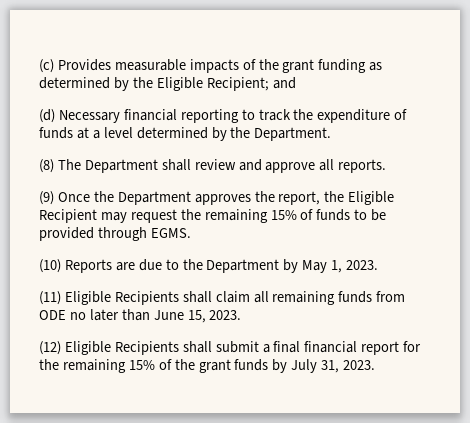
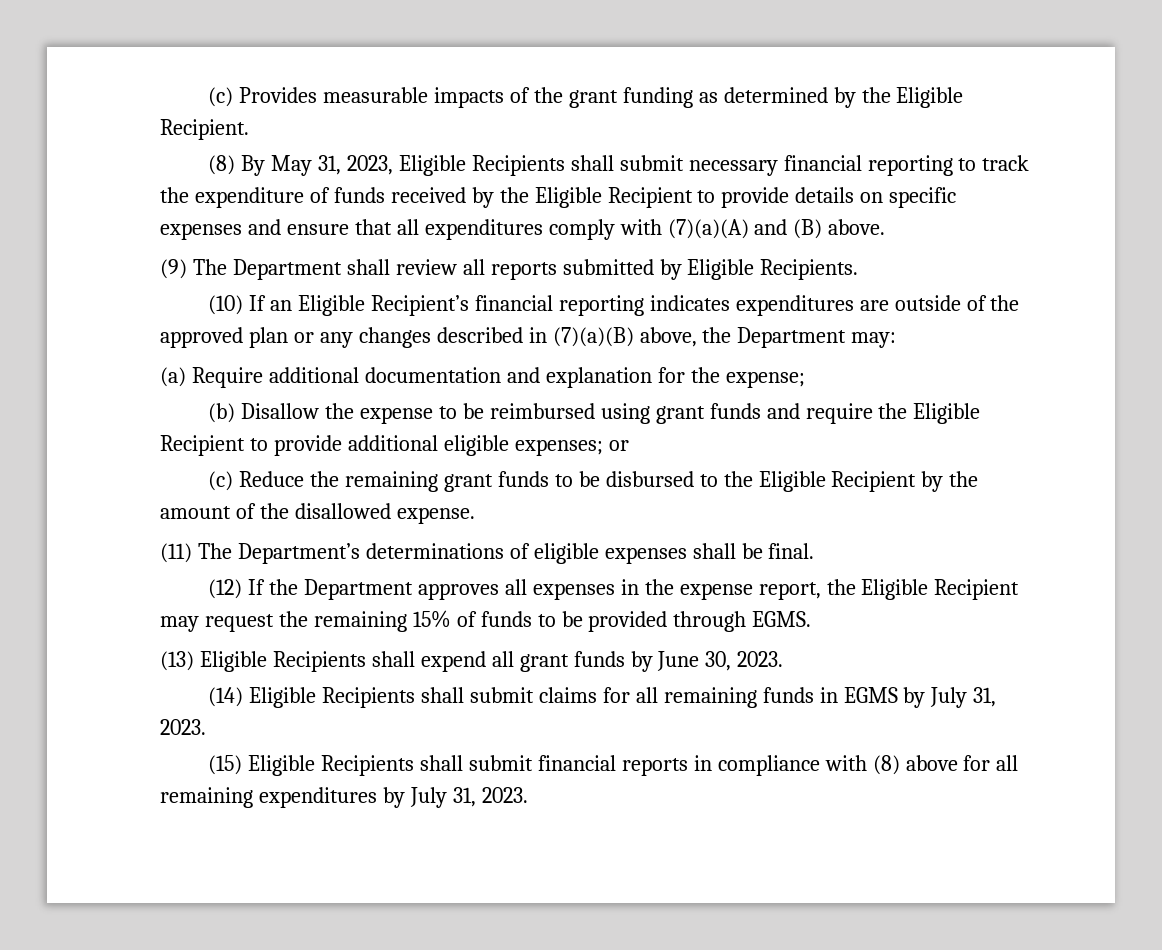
- (c) Provides measurable impacts of the grant funding as determined by the Eligible Recipient; and
- (d) Necessary financial reporting to track the expenditure of funds at a level determined by the Department.
- (8) The Department shall review and approve all reports.
- (9) Once the Department approves the report, the Eligible Recipient may request the remaining 15% of funds to be provided through EGMS.
+ (c) Provides measurable impacts of the grant funding as determined by the Eligible Recipient.
+ (8) By May 31, 2023, Eligible Recipients shall submit necessary financial reporting to track the expenditure of funds received by the Eligible Recipient to provide details on specific expenses and ensure that all expenditures comply with (7)(a)(A) and (B) above.
+ (9) The Department shall review all reports submitted by Eligible Recipients.
+ (10) If an Eligible Recipient’s financial reporting indicates expenditures are outside of the approved plan or any changes described in (7)(a)(B) above, the Department may:
+ (a) Require additional documentation and explanation for the expense;
+ (b) Disallow the expense to be reimbursed using grant funds and require the Eligible Recipient to provide additional eligible expenses; or
+ (c) Reduce the remaining grant funds to be disbursed to the Eligible Recipient by the amount of the disallowed expense.
+ (11) The Department’s determinations of eligible expenses shall be final.
+ (12) If the Department approves all expenses in the expense report, the Eligible Recipient may request the remaining 15% of funds to be provided through EGMS.
- (10) Reports are due to the Department by May 1, 2023.
- (11) Eligible Recipients shall claim all remaining funds from ODE no later than June 15, 2023.
- (12) Eligible Recipients shall submit a final financial report for the remaining 15% of the grant funds by July 31, 2023.
+ (13) Eligible Recipients shall expend all grant funds by June 30, 2023.
+ (14) Eligible Recipients shall submit claims for all remaining funds in EGMS by July 31, 2023.
+ (15) Eligible Recipients shall submit financial reports in compliance with (8) above for all remaining expenditures by July 31, 2023.

